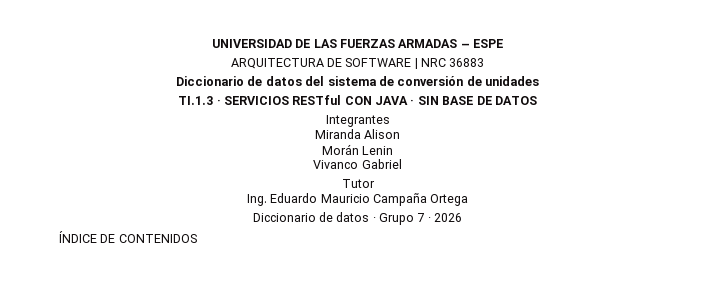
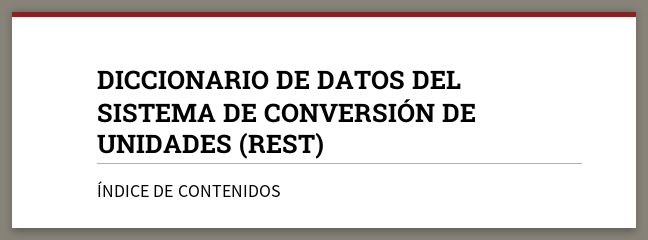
- UNIVERSIDAD DE LAS FUERZAS ARMADAS – ESPE
- ARQUITECTURA DE SOFTWARE | NRC 36883
- Diccionario de datos del sistema de conversión de unidades
- TI.1.3 · SERVICIOS RESTful CON JAVA · SIN BASE DE DATOS
- Integrantes
- Miranda Alison
- Morán Lenin
- Vivanco Gabriel
- Tutor
- Ing. Eduardo Mauricio Campaña Ortega
- Diccionario de datos · Grupo 7 · 2026
+ DICCIONARIO DE DATOS DEL SISTEMA DE CONVERSIÓN DE UNIDADES (REST)

